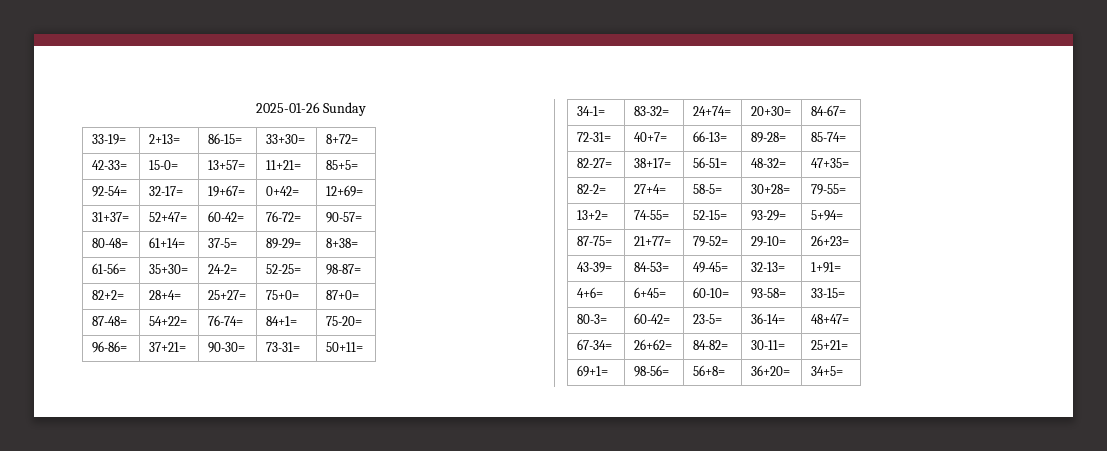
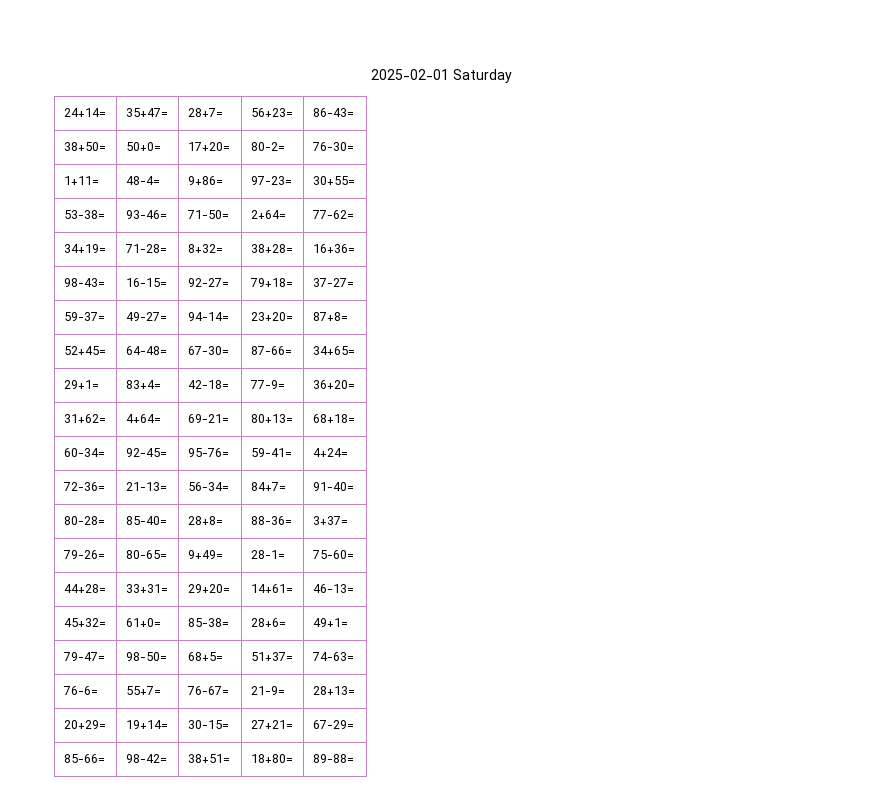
- 2025-01-26 Sunday
- 33-19= | 2+13= | 86-15= | 33+30= | 8+72=
- 42-33= | 15-0= | 13+57= | 11+21= | 85+5=
- 92-54= | 32-17= | 19+67= | 0+42= | 12+69=
- 31+37= | 52+47= | 60-42= | 76-72= | 90-57=
- 80-48= | 61+14= | 37-5= | 89-29= | 8+38=
- 61-56= | 35+30= | 24-2= | 52-25= | 98-87=
- 82+2= | 28+4= | 25+27= | 75+0= | 87+0=
- 87-48= | 54+22= | 76-74= | 84+1= | 75-20=
- 96-86= | 37+21= | 90-30= | 73-31= | 50+11=
- 34-1= | 83-32= | 24+74= | 20+30= | 84-67=
- 72-31= | 40+7= | 66-13= | 89-28= | 85-74=
- 82-27= | 38+17= | 56-51= | 48-32= | 47+35=
- 82-2= | 27+4= | 58-5= | 30+28= | 79-55=
- 13+2= | 74-55= | 52-15= | 93-29= | 5+94=
- 87-75= | 21+77= | 79-52= | 29-10= | 26+23=
- 43-39= | 84-53= | 49-45= | 32-13= | 1+91=
- 4+6= | 6+45= | 60-10= | 93-58= | 33-15=
- 80-3= | 60-42= | 23-5= | 36-14= | 48+47=
- 67-34= | 26+62= | 84-82= | 30-11= | 25+21=
- 69+1= | 98-56= | 56+8= | 36+20= | 34+5=
+ 2025-02-01 Saturday
+ 24+14= | 35+47= | 28+7= | 56+23= | 86-43=
+ 38+50= | 50+0= | 17+20= | 80-2= | 76-30=
+ 1+11= | 48-4= | 9+86= | 97-23= | 30+55=
+ 53-38= | 93-46= | 71-50= | 2+64= | 77-62=
+ 34+19= | 71-28= | 8+32= | 38+28= | 16+36=
+ 98-43= | 16-15= | 92-27= | 79+18= | 37-27=
+ 59-37= | 49-27= | 94-14= | 23+20= | 87+8=
+ 52+45= | 64-48= | 67-30= | 87-66= | 34+65=
+ 29+1= | 83+4= | 42-18= | 77-9= | 36+20=
+ 31+62= | 4+64= | 69-21= | 80+13= | 68+18=
+ 60-34= | 92-45= | 95-76= | 59-41= | 4+24=
+ 72-36= | 21-13= | 56-34= | 84+7= | 91-40=
+ 80-28= | 85-40= | 28+8= | 88-36= | 3+37=
+ 79-26= | 80-65= | 9+49= | 28-1= | 75-60=
+ 44+28= | 33+31= | 29+20= | 14+61= | 46-13=
+ 45+32= | 61+0= | 85-38= | 28+6= | 49+1=
+ 79-47= | 98-50= | 68+5= | 51+37= | 74-63=
+ 76-6= | 55+7= | 76-67= | 21-9= | 28+13=
+ 20+29= | 19+14= | 30-15= | 27+21= | 67-29=
+ 85-66= | 98-42= | 38+51= | 18+80= | 89-88=

